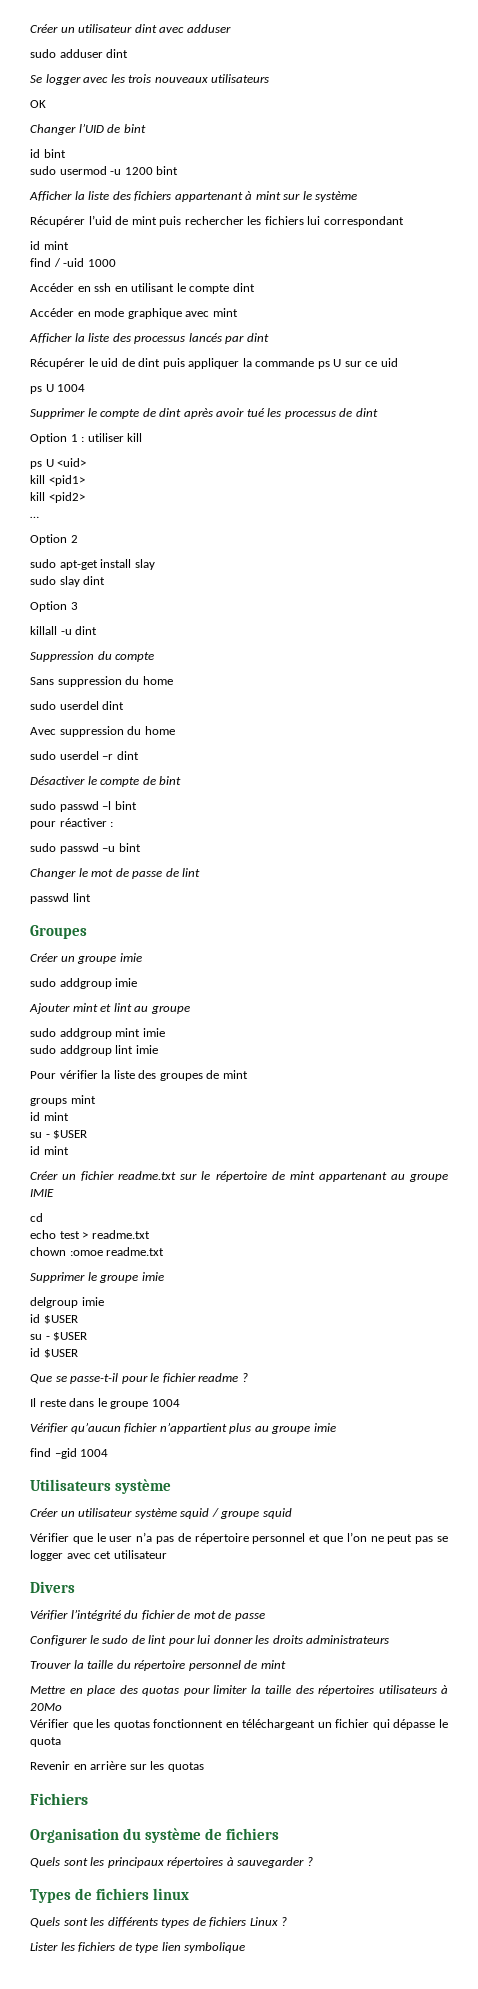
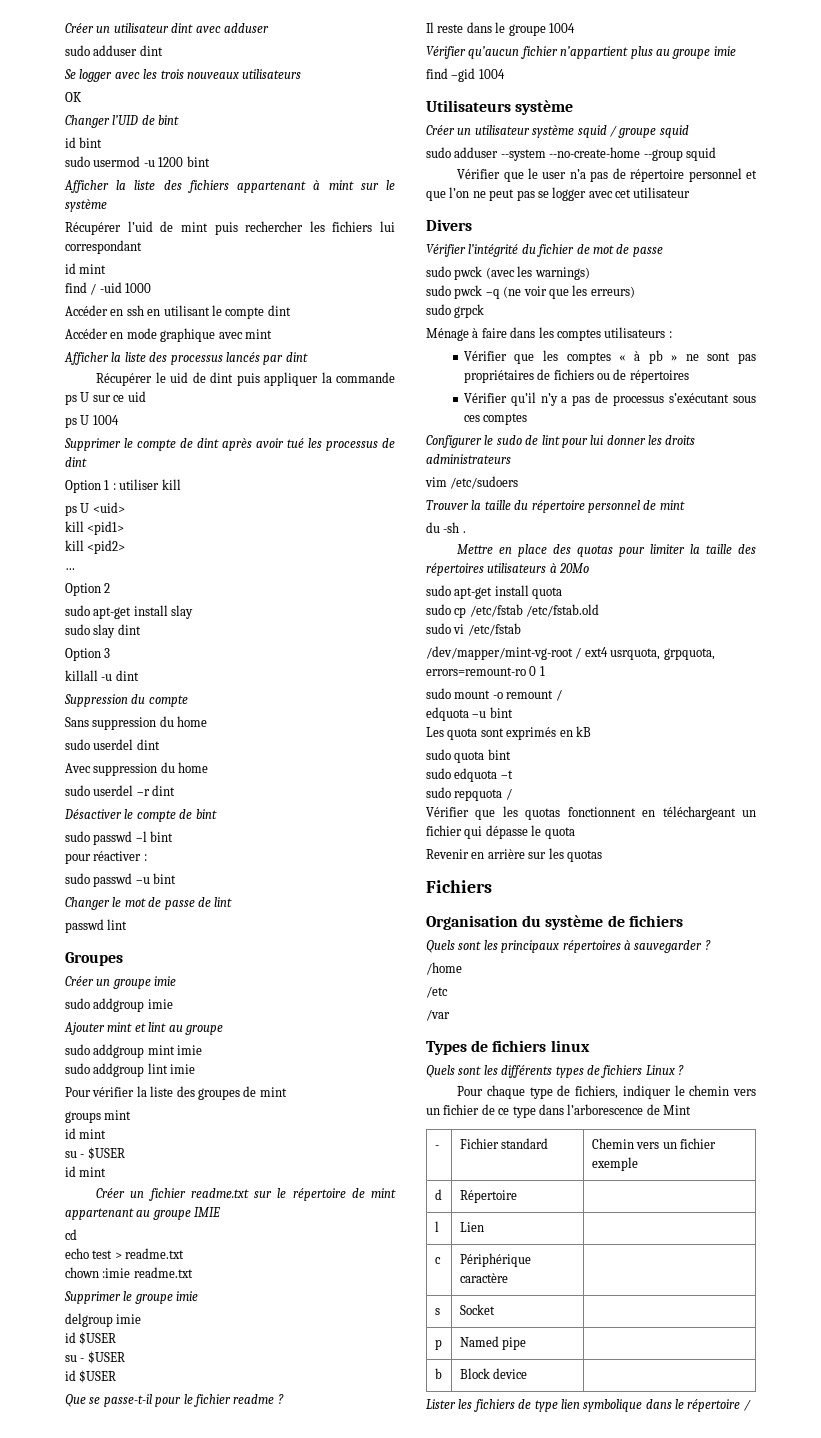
- chown :omoe readme.txt
+ chown :imie readme.txt
+ sudo adduser --system --no-create-home --group squid
+ sudo pwck (avec les warnings)
+ sudo pwck –q (ne voir que les erreurs)
+ sudo grpck
+ Ménage à faire dans les comptes utilisateurs :
+ Vérifier que les comptes « à pb » ne sont pas propriétaires de fichiers ou de répertoires
+ Vérifier qu’il n’y a pas de processus s’exécutant sous ces comptes
+ vim /etc/sudoers
+ du -sh .
+ sudo apt-get install quota
+ sudo cp /etc/fstab /etc/fstab.old
+ sudo vi /etc/fstab
+ /dev/mapper/mint-vg-root / ext4 usrquota, grpquota, errors=remount-ro 0 1
+ sudo mount -o remount /
+ edquota –u bint
+ Les quota sont exprimés en kB
+ sudo quota bint
+ sudo edquota –t
+ sudo repquota /
+ /home
+ /etc
+ /var
+ Pour chaque type de fichiers, indiquer le chemin vers un fichier de ce type dans l’arborescence de Mint
+ - | Fichier standard | Chemin vers un fichier exemple
+ d | Répertoire |
+ l | Lien |
+ c | Périphérique caractère |
+ s | Socket |
+ p | Named pipe |
+ b | Block device |
- Lister les fichiers de type lien symbolique
+ Lister les fichiers de type lien symbolique dans le répertoire /

